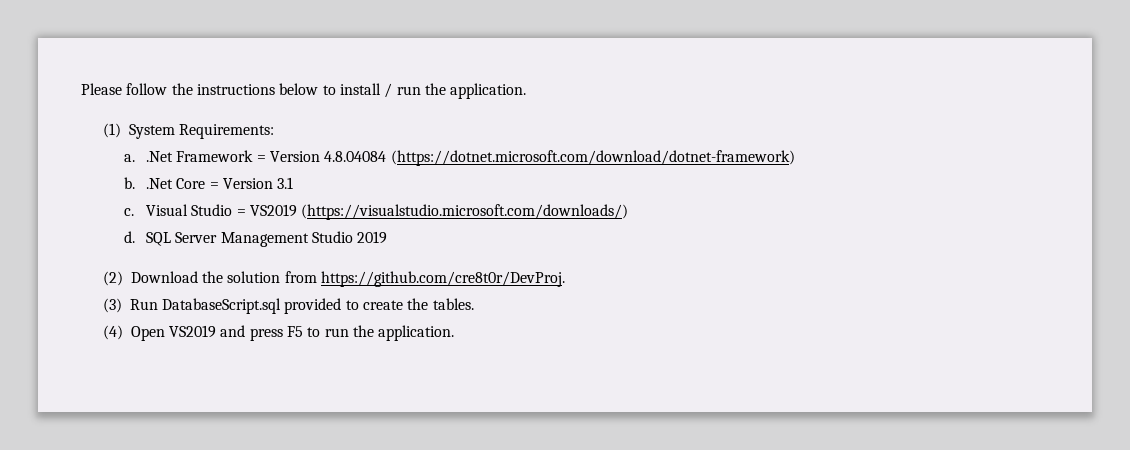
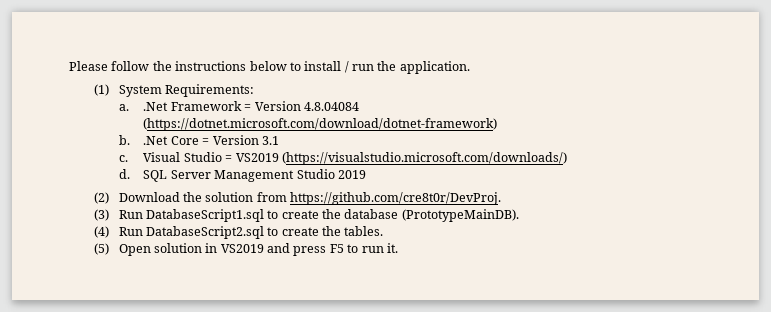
- (3) Run DatabaseScript.sql provided to create the tables.
+ (3) Run DatabaseScript1.sql to create the database (PrototypeMainDB).
+ (4) Run DatabaseScript2.sql to create the tables.
- (4) Open VS2019 and press F5 to run the application.
+ (5) Open solution in VS2019 and press F5 to run it.

